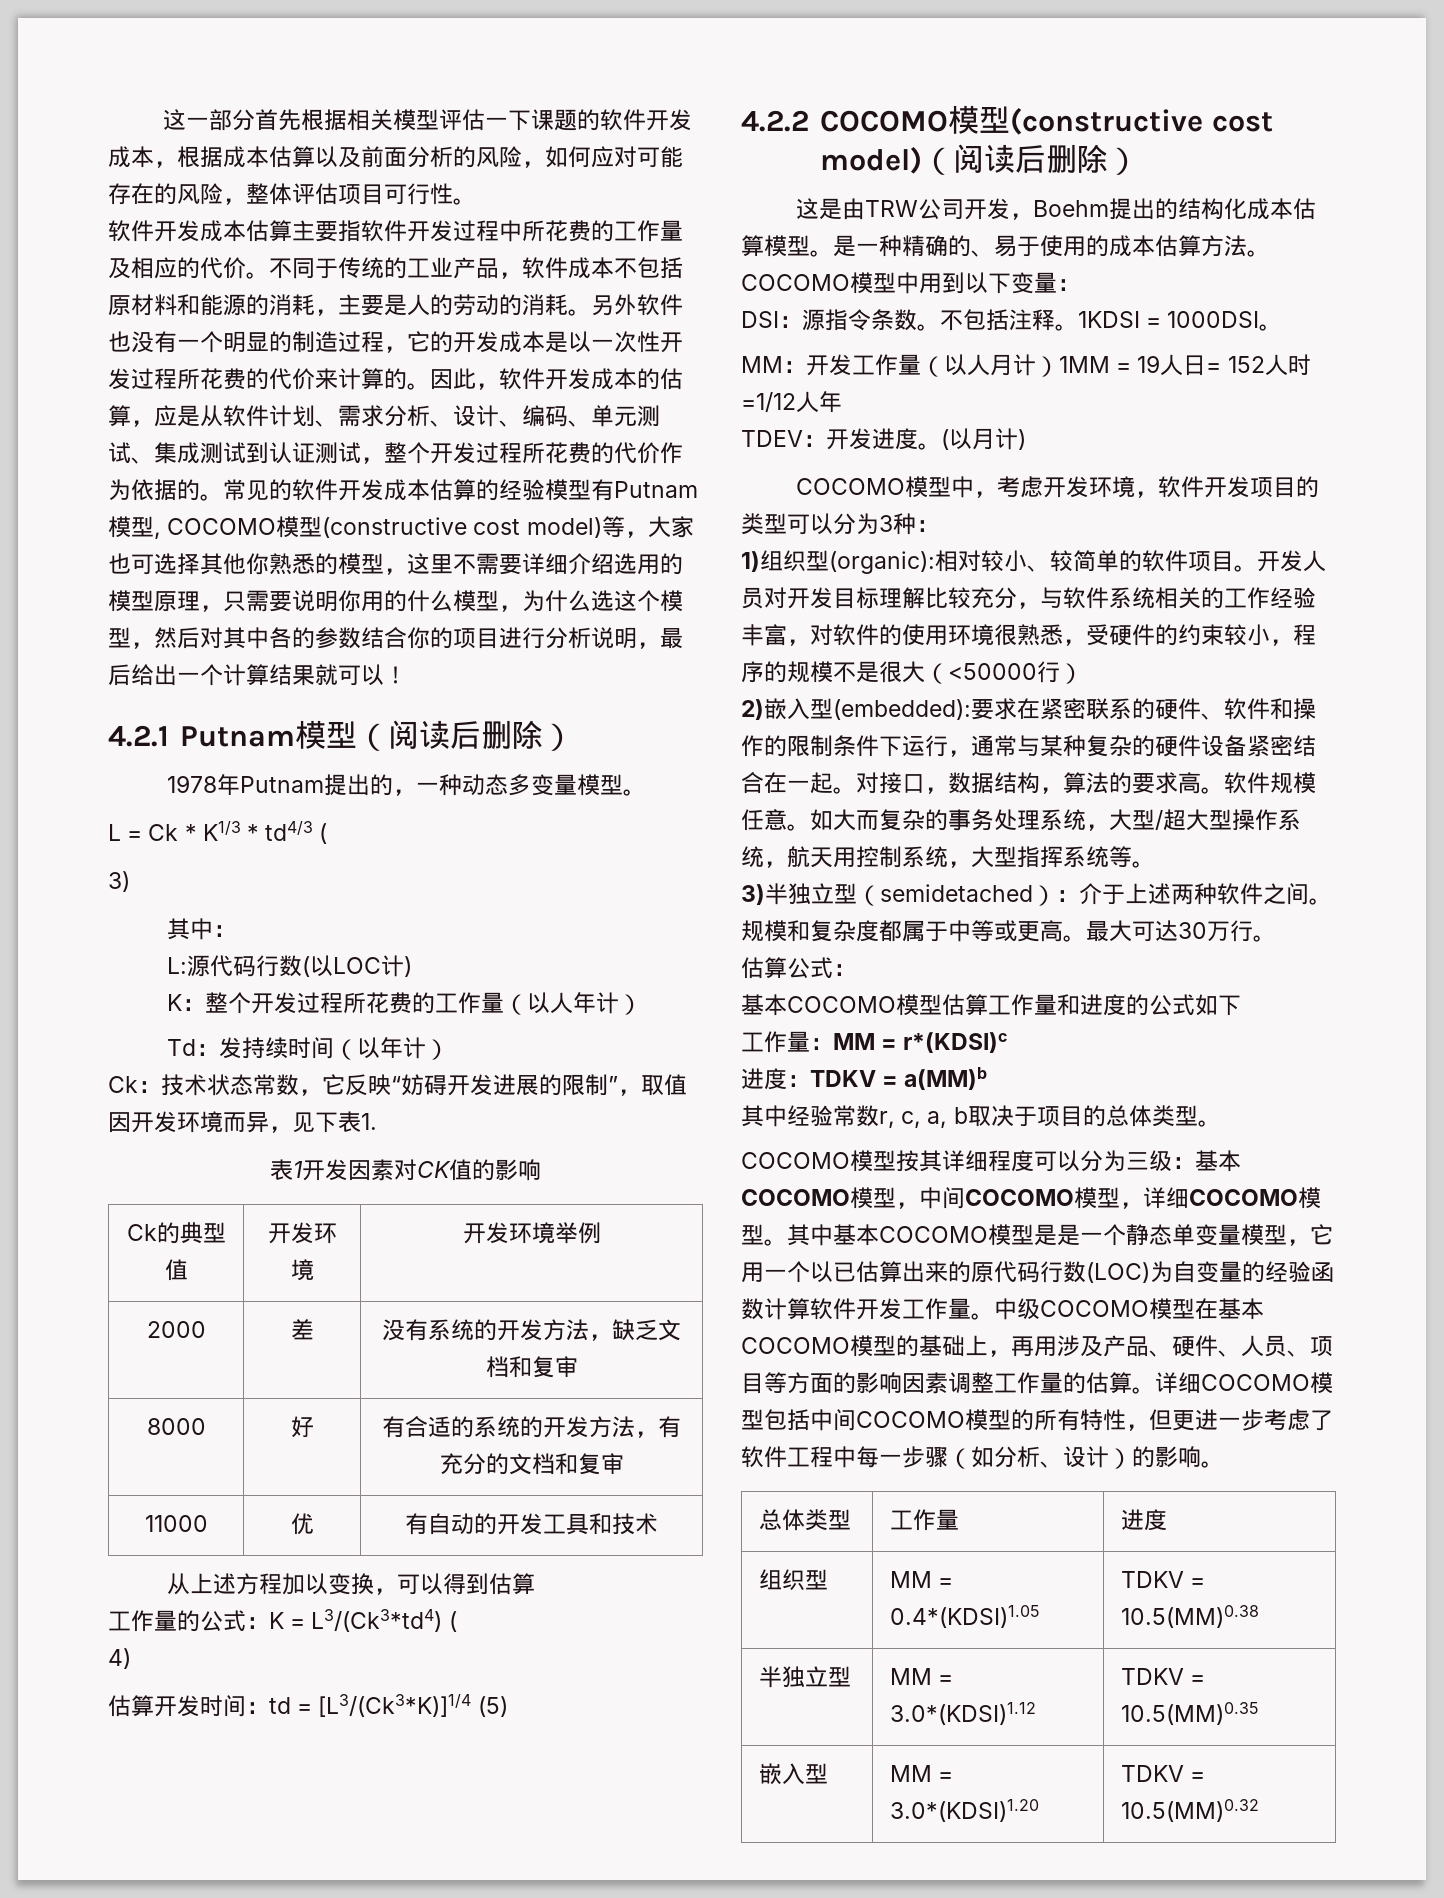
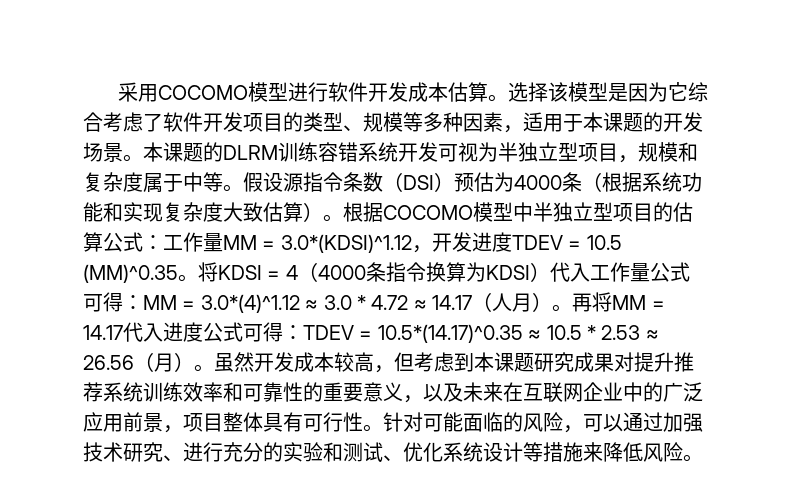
- 这一部分首先根据相关模型评估一下课题的软件开发成本，根据成本估算以及前面分析的风险，如何应对可能存在的风险，整体评估项目可行性。
- 软件开发成本估算主要指软件开发过程中所花费的工作量及相应的代价。不同于传统的工业产品，软件成本不包括原材料和能源的消耗，主要是人的劳动的消耗。另外软件也没有一个明显的制造过程，它的开发成本是以一次性开发过程所花费的代价来计算的。因此，软件开发成本的估算，应是从软件计划、需求分析、设计、编码、单元测试、集成测试到认证测试，整个开发过程所花费的代价作为依据的。常见的软件开发成本估算的经验模型有Putnam模型, COCOMO模型(constructive cost model)等，大家也可选择其他你熟悉的模型，这里不需要详细介绍选用的模型原理，只需要说明你用的什么模型，为什么选这个模型，然后对其中各的参数结合你的项目进行分析说明，最后给出一个计算结果就可以！
- 4.2.1 Putnam模型（阅读后删除）
- 1978年Putnam提出的，一种动态多变量模型。
- L = Ck * K1/3 * td4/3 (
- 3)
- 其中：
- L:源代码行数(以LOC计)
- K：整个开发过程所花费的工作量（以人年计）
- Td：发持续时间（以年计）
- Ck：技术状态常数，它反映“妨碍开发进展的限制”，取值因开发环境而异，见下表1.
- 表1开发因素对CK值的影响
- Ck的典型值 | 开发环境 | 开发环境举例
- 2000 | 差 | 没有系统的开发方法，缺乏文档和复审
- 8000 | 好 | 有合适的系统的开发方法，有充分的文档和复审
- 11000 | 优 | 有自动的开发工具和技术
- 从上述方程加以变换，可以得到估算
- 工作量的公式：K = L3/(Ck3*td4) (
- 4)
- 估算开发时间：td = [L3/(Ck3*K)]1/4 (5)
- 4.2.2 COCOMO模型(constructive cost model)（阅读后删除）
- 这是由TRW公司开发，Boehm提出的结构化成本估算模型。是一种精确的、易于使用的成本估算方法。COCOMO模型中用到以下变量：
- DSI：源指令条数。不包括注释。1KDSI = 1000DSI。
- MM：开发工作量（以人月计）1MM = 19人日= 152人时=1/12人年
- TDEV：开发进度。(以月计)
- COCOMO模型中，考虑开发环境，软件开发项目的类型可以分为3种：
- 1)组织型(organic):相对较小、较简单的软件项目。开发人员对开发目标理解比较充分，与软件系统相关的工作经验丰富，对软件的使用环境很熟悉，受硬件的约束较小，程序的规模不是很大（<50000行）
- 2)嵌入型(embedded):要求在紧密联系的硬件、软件和操作的限制条件下运行，通常与某种复杂的硬件设备紧密结合在一起。对接口，数据结构，算法的要求高。软件规模任意。如大而复杂的事务处理系统，大型/超大型操作系统，航天用控制系统，大型指挥系统等。
- 3)半独立型（semidetached）：介于上述两种软件之间。规模和复杂度都属于中等或更高。最大可达30万行。
- 估算公式：
- 基本COCOMO模型估算工作量和进度的公式如下
- 工作量：MM = r*(KDSI)c
- 进度：TDKV = a(MM)b
- 其中经验常数r, c, a, b取决于项目的总体类型。
- COCOMO模型按其详细程度可以分为三级：基本COCOMO模型，中间COCOMO模型，详细COCOMO模型。其中基本COCOMO模型是是一个静态单变量模型，它用一个以已估算出来的原代码行数(LOC)为自变量的经验函数计算软件开发工作量。中级COCOMO模型在基本COCOMO模型的基础上，再用涉及产品、硬件、人员、项目等方面的影响因素调整工作量的估算。详细COCOMO模型包括中间COCOMO模型的所有特性，但更进一步考虑了软件工程中每一步骤（如分析、设计）的影响。
- 总体类型 | 工作量 | 进度
- 组织型 | MM = 0.4*(KDSI)1.05 | TDKV = 10.5(MM)0.38
- 半独立型 | MM = 3.0*(KDSI)1.12 | TDKV = 10.5(MM)0.35
- 嵌入型 | MM = 3.0*(KDSI)1.20 | TDKV = 10.5(MM)0.32
+ 采用COCOMO模型进行软件开发成本估算。选择该模型是因为它综合考虑了软件开发项目的类型、规模等多种因素，适用于本课题的开发场景。本课题的DLRM训练容错系统开发可视为半独立型项目，规模和复杂度属于中等。假设源指令条数（DSI）预估为4000条（根据系统功能和实现复杂度大致估算）。根据COCOMO模型中半独立型项目的估算公式：工作量MM = 3.0*(KDSI)^1.12，开发进度TDEV = 10.5 (MM)^0.35。将KDSI = 4（4000条指令换算为KDSI）代入工作量公式可得：MM = 3.0*(4)^1.12 ≈ 3.0 * 4.72 ≈ 14.17（人月）。再将MM = 14.17代入进度公式可得：TDEV = 10.5*(14.17)^0.35 ≈ 10.5 * 2.53 ≈ 26.56（月）。虽然开发成本较高，但考虑到本课题研究成果对提升推荐系统训练效率和可靠性的重要意义，以及未来在互联网企业中的广泛应用前景，项目整体具有可行性。针对可能面临的风险，可以通过加强技术研究、进行充分的实验和测试、优化系统设计等措施来降低风险。

